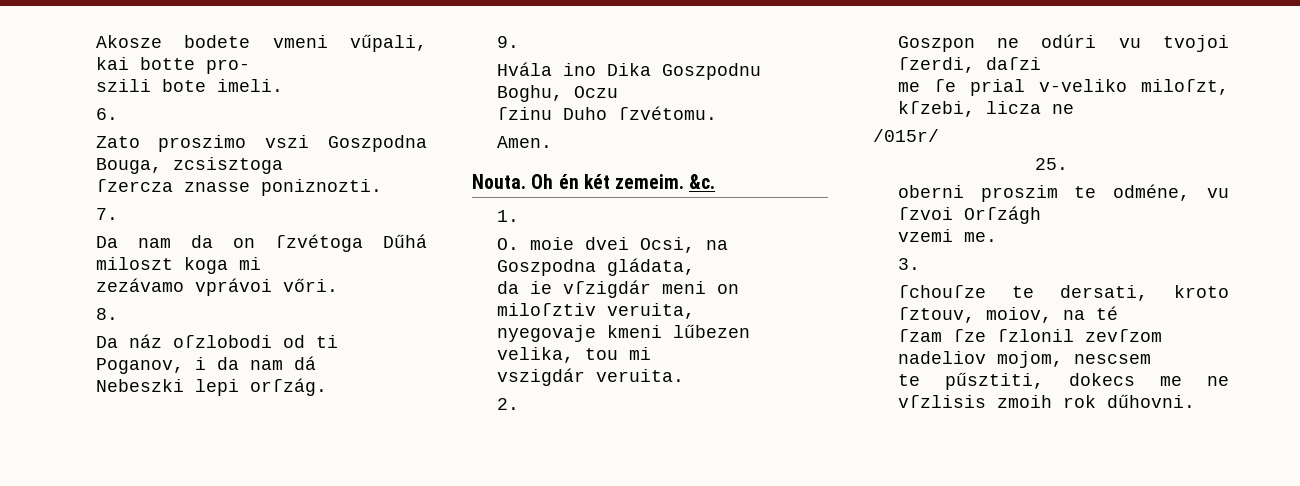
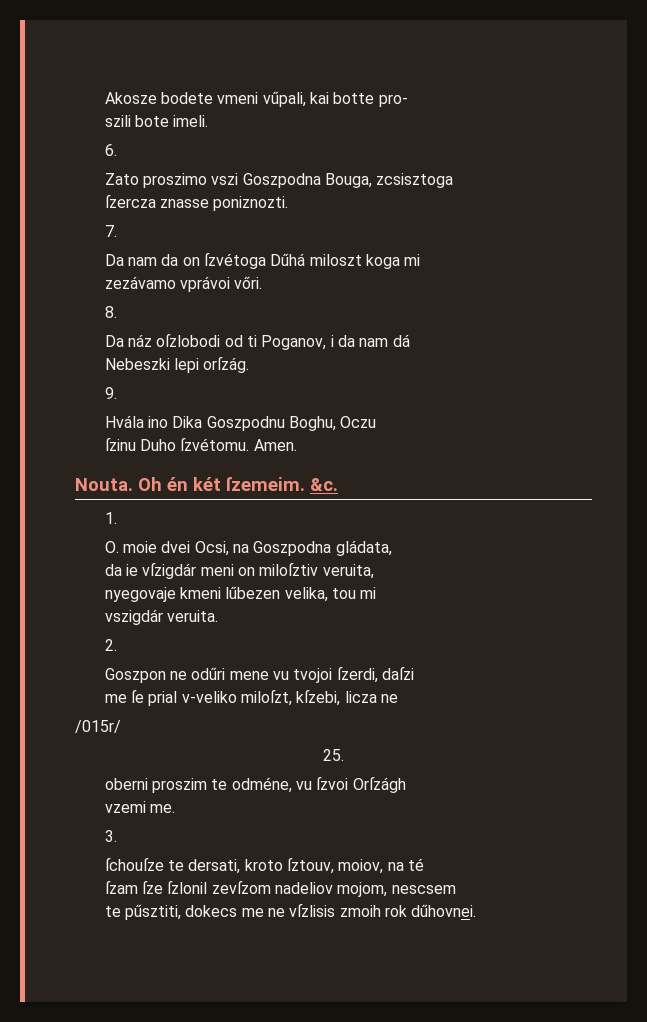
- ſzinu Duho ſzvétomu.
- Amen.
+ ſzinu Duho ſzvétomu. Amen.
- Oh én két zemeim.
+ Oh én két ſzemeim.
- Goszpon ne odúri vu tvojoi ſzerdi, daſzi
+ Goszpon ne odűri mene vu tvojoi ſzerdi, daſzi
- te pűsztiti, dokecs me ne vſzlisis zmoih rok dűhovni.
+ te pűsztiti, dokecs me ne vſzlisis zmoih rok dűhovnei.

